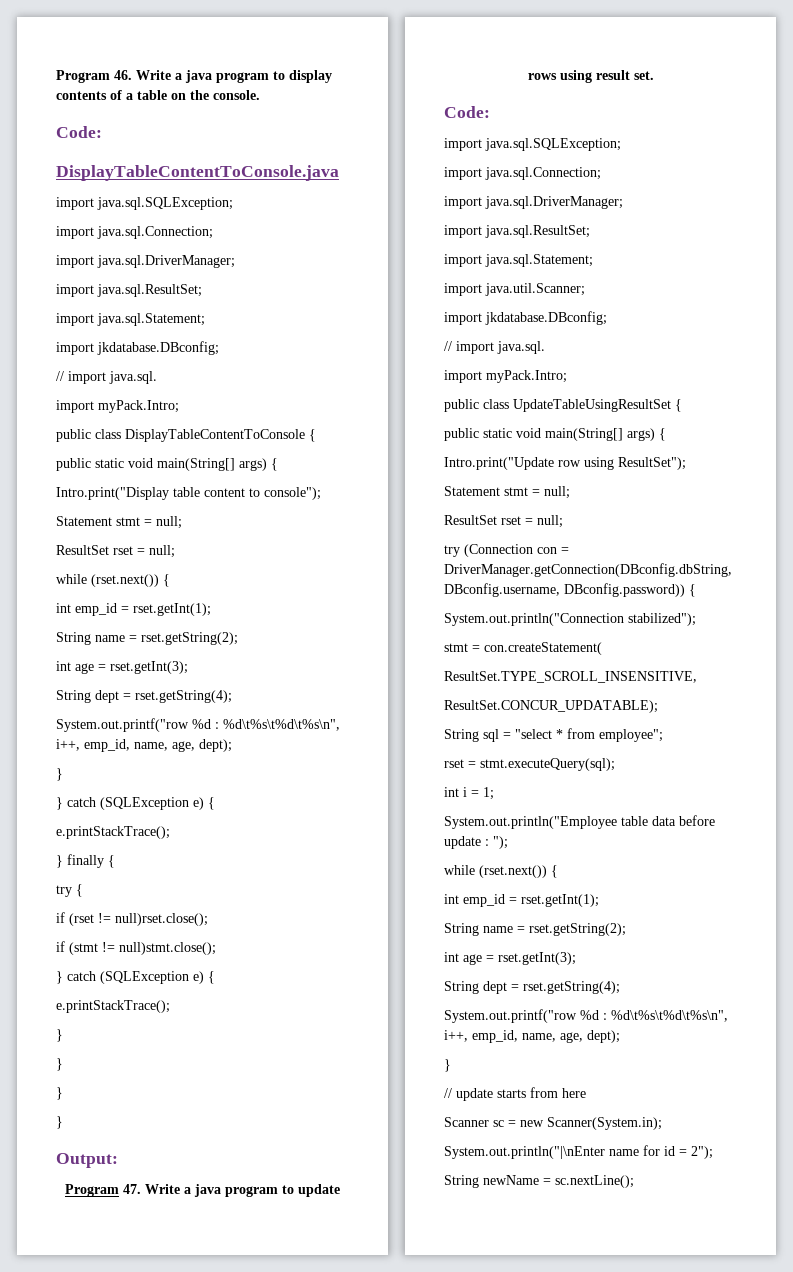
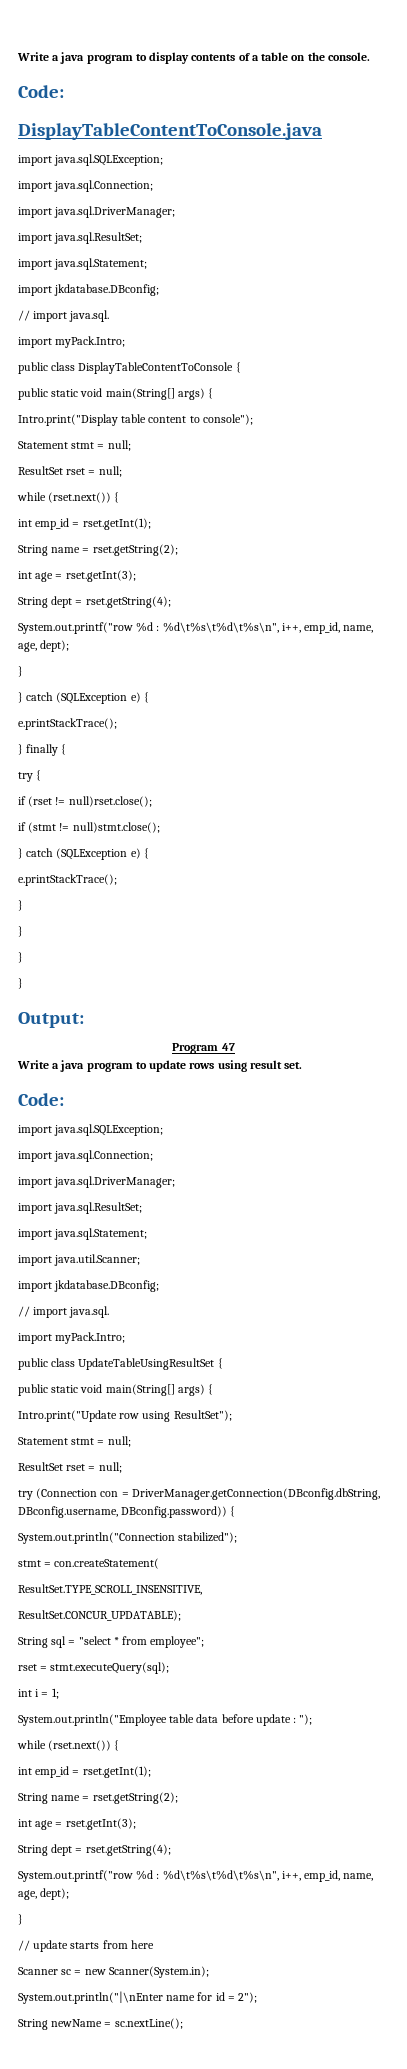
- Program 46. Write a java program to display contents of a table on the console.
+ Write a java program to display contents of a table on the console.
- Program 47. Write a java program to update rows using result set.
+ Program 47
+ Write a java program to update rows using result set.

